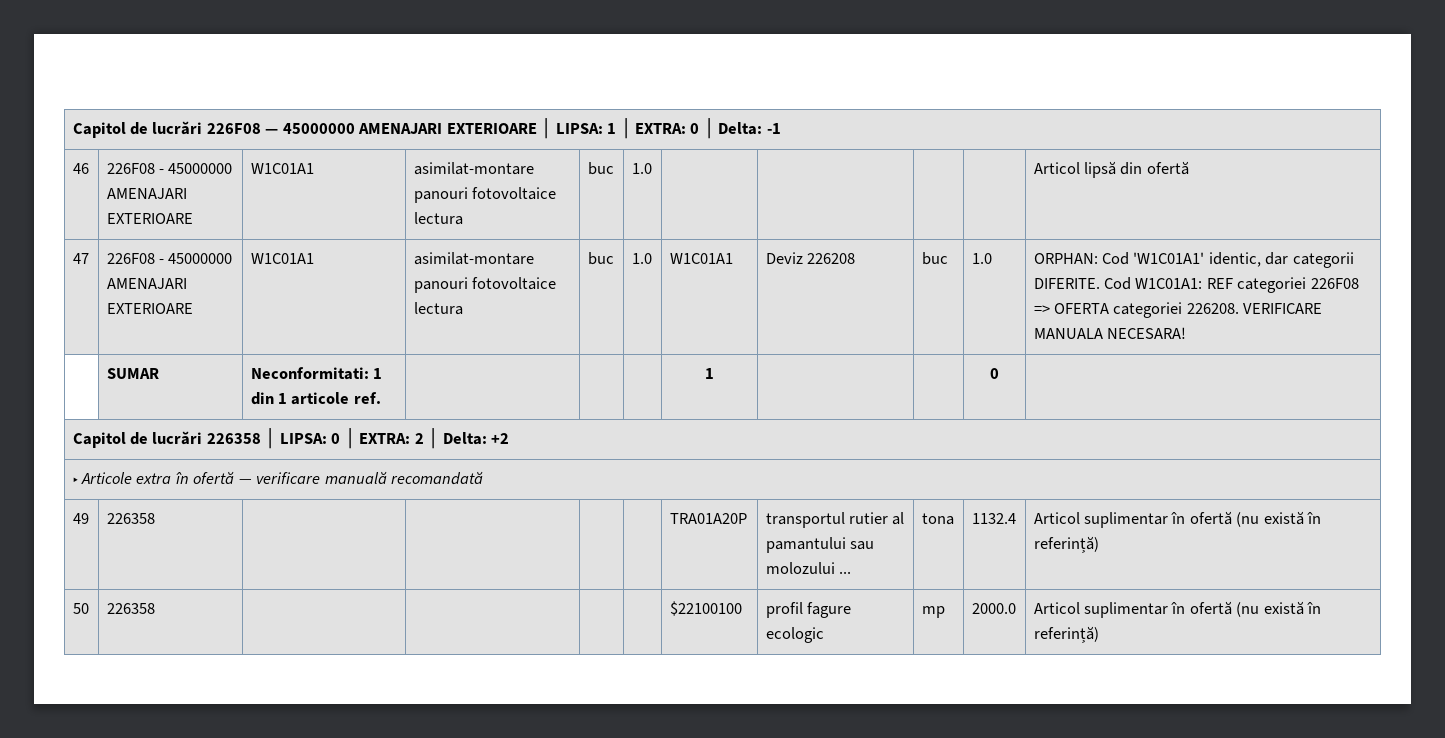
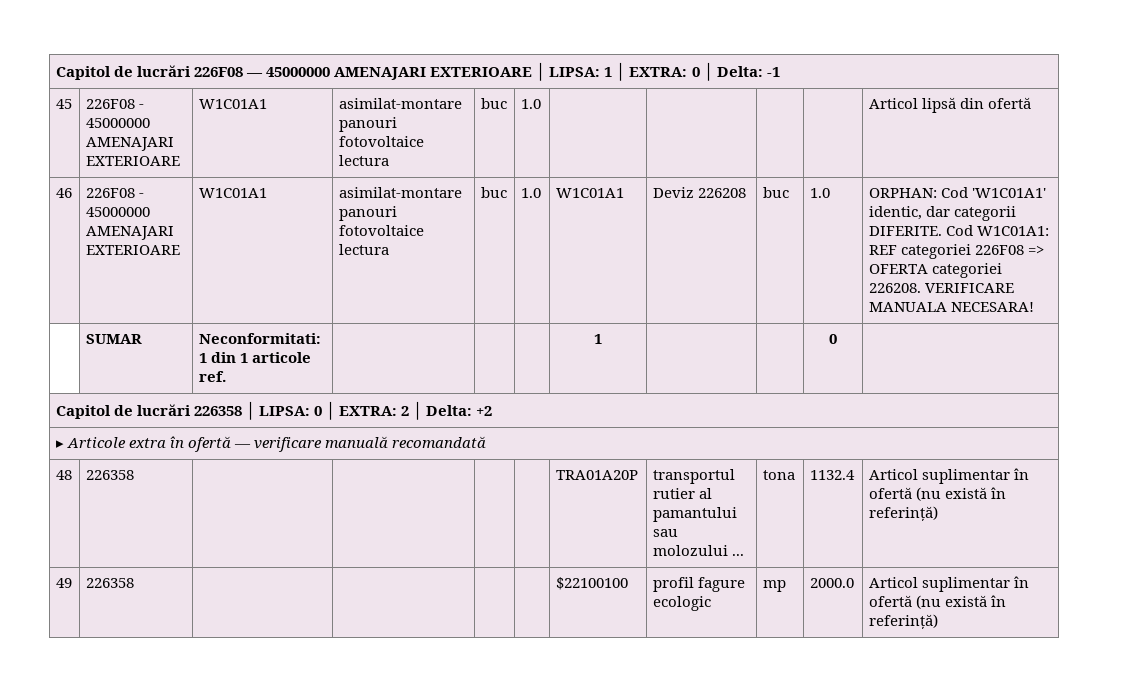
- 46 | 226F08 - 45000000 AMENAJARI EXTERIOARE | W1C01A1 | asimilat-montare panouri fotovoltaice lectura | buc | 1.0 | | | | | Articol lipsă din ofertă
+ 45 | 226F08 - 45000000 AMENAJARI EXTERIOARE | W1C01A1 | asimilat-montare panouri fotovoltaice lectura | buc | 1.0 | | | | | Articol lipsă din ofertă
- 47 | 226F08 - 45000000 AMENAJARI EXTERIOARE | W1C01A1 | asimilat-montare panouri fotovoltaice lectura | buc | 1.0 | W1C01A1 | Deviz 226208 | buc | 1.0 | ORPHAN: Cod 'W1C01A1' identic, dar categorii DIFERITE. Cod W1C01A1: REF categoriei 226F08 => OFERTA categoriei 226208. VERIFICARE MANUALA NECESARA!
+ 46 | 226F08 - 45000000 AMENAJARI EXTERIOARE | W1C01A1 | asimilat-montare panouri fotovoltaice lectura | buc | 1.0 | W1C01A1 | Deviz 226208 | buc | 1.0 | ORPHAN: Cod 'W1C01A1' identic, dar categorii DIFERITE. Cod W1C01A1: REF categoriei 226F08 => OFERTA categoriei 226208. VERIFICARE MANUALA NECESARA!
- 49 | 226358 | | | | | TRA01A20P | transportul rutier al pamantului sau molozului ... | tona | 1132.4 | Articol suplimentar în ofertă (nu există în referință)
+ 48 | 226358 | | | | | TRA01A20P | transportul rutier al pamantului sau molozului ... | tona | 1132.4 | Articol suplimentar în ofertă (nu există în referință)
- 50 | 226358 | | | | | $22100100 | profil fagure ecologic | mp | 2000.0 | Articol suplimentar în ofertă (nu există în referință)
+ 49 | 226358 | | | | | $22100100 | profil fagure ecologic | mp | 2000.0 | Articol suplimentar în ofertă (nu există în referință)

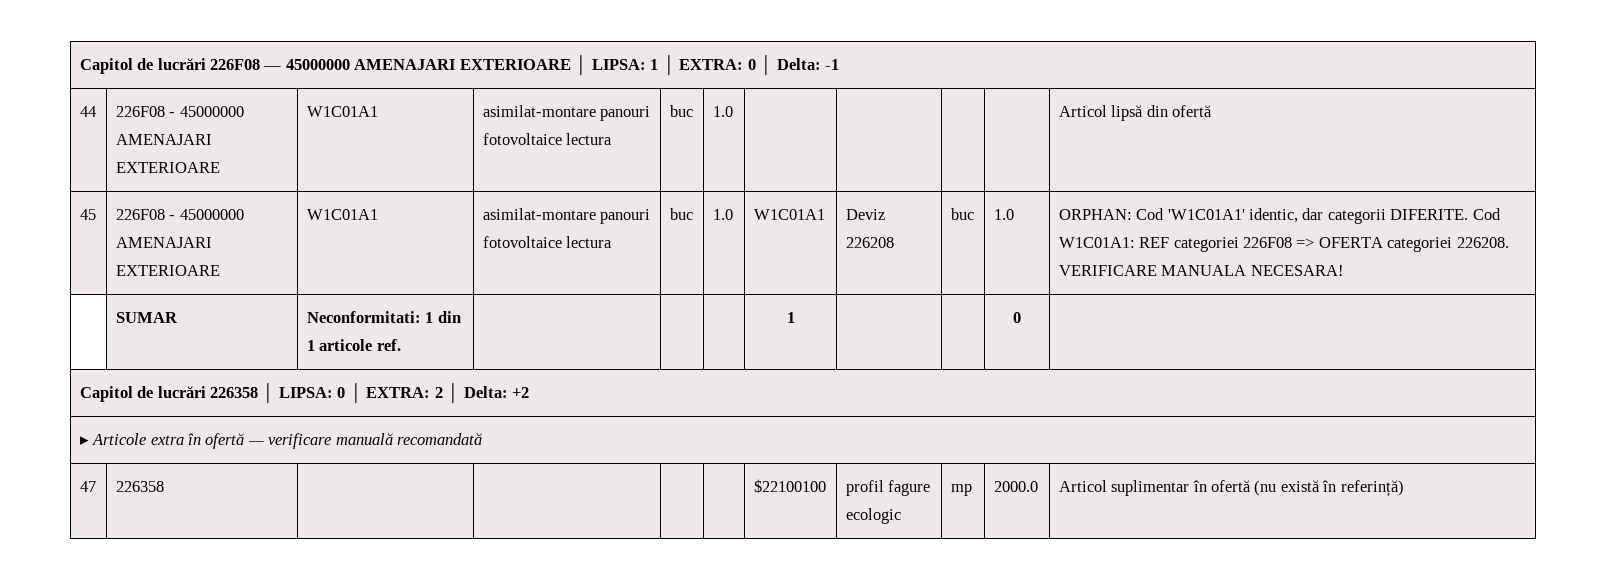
- 45 | 226F08 - 45000000 AMENAJARI EXTERIOARE | W1C01A1 | asimilat-montare panouri fotovoltaice lectura | buc | 1.0 | | | | | Articol lipsă din ofertă
+ 44 | 226F08 - 45000000 AMENAJARI EXTERIOARE | W1C01A1 | asimilat-montare panouri fotovoltaice lectura | buc | 1.0 | | | | | Articol lipsă din ofertă
- 46 | 226F08 - 45000000 AMENAJARI EXTERIOARE | W1C01A1 | asimilat-montare panouri fotovoltaice lectura | buc | 1.0 | W1C01A1 | Deviz 226208 | buc | 1.0 | ORPHAN: Cod 'W1C01A1' identic, dar categorii DIFERITE. Cod W1C01A1: REF categoriei 226F08 => OFERTA categoriei 226208. VERIFICARE MANUALA NECESARA!
+ 45 | 226F08 - 45000000 AMENAJARI EXTERIOARE | W1C01A1 | asimilat-montare panouri fotovoltaice lectura | buc | 1.0 | W1C01A1 | Deviz 226208 | buc | 1.0 | ORPHAN: Cod 'W1C01A1' identic, dar categorii DIFERITE. Cod W1C01A1: REF categoriei 226F08 => OFERTA categoriei 226208. VERIFICARE MANUALA NECESARA!
- 48 | 226358 | | | | | TRA01A20P | transportul rutier al pamantului sau molozului ... | tona | 1132.4 | Articol suplimentar în ofertă (nu există în referință)
- 49 | 226358 | | | | | $22100100 | profil fagure ecologic | mp | 2000.0 | Articol suplimentar în ofertă (nu există în referință)
+ 47 | 226358 | | | | | $22100100 | profil fagure ecologic | mp | 2000.0 | Articol suplimentar în ofertă (nu există în referință)

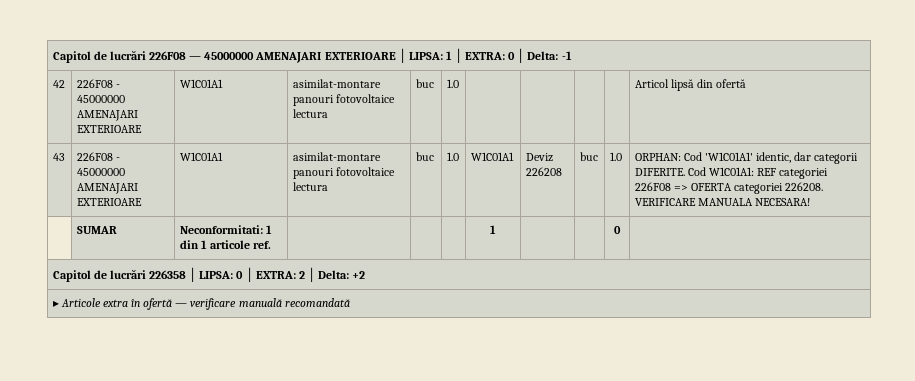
- 44 | 226F08 - 45000000 AMENAJARI EXTERIOARE | W1C01A1 | asimilat-montare panouri fotovoltaice lectura | buc | 1.0 | | | | | Articol lipsă din ofertă
+ 42 | 226F08 - 45000000 AMENAJARI EXTERIOARE | W1C01A1 | asimilat-montare panouri fotovoltaice lectura | buc | 1.0 | | | | | Articol lipsă din ofertă
- 45 | 226F08 - 45000000 AMENAJARI EXTERIOARE | W1C01A1 | asimilat-montare panouri fotovoltaice lectura | buc | 1.0 | W1C01A1 | Deviz 226208 | buc | 1.0 | ORPHAN: Cod 'W1C01A1' identic, dar categorii DIFERITE. Cod W1C01A1: REF categoriei 226F08 => OFERTA categoriei 226208. VERIFICARE MANUALA NECESARA!
+ 43 | 226F08 - 45000000 AMENAJARI EXTERIOARE | W1C01A1 | asimilat-montare panouri fotovoltaice lectura | buc | 1.0 | W1C01A1 | Deviz 226208 | buc | 1.0 | ORPHAN: Cod 'W1C01A1' identic, dar categorii DIFERITE. Cod W1C01A1: REF categoriei 226F08 => OFERTA categoriei 226208. VERIFICARE MANUALA NECESARA!
- 47 | 226358 | | | | | $22100100 | profil fagure ecologic | mp | 2000.0 | Articol suplimentar în ofertă (nu există în referință)

